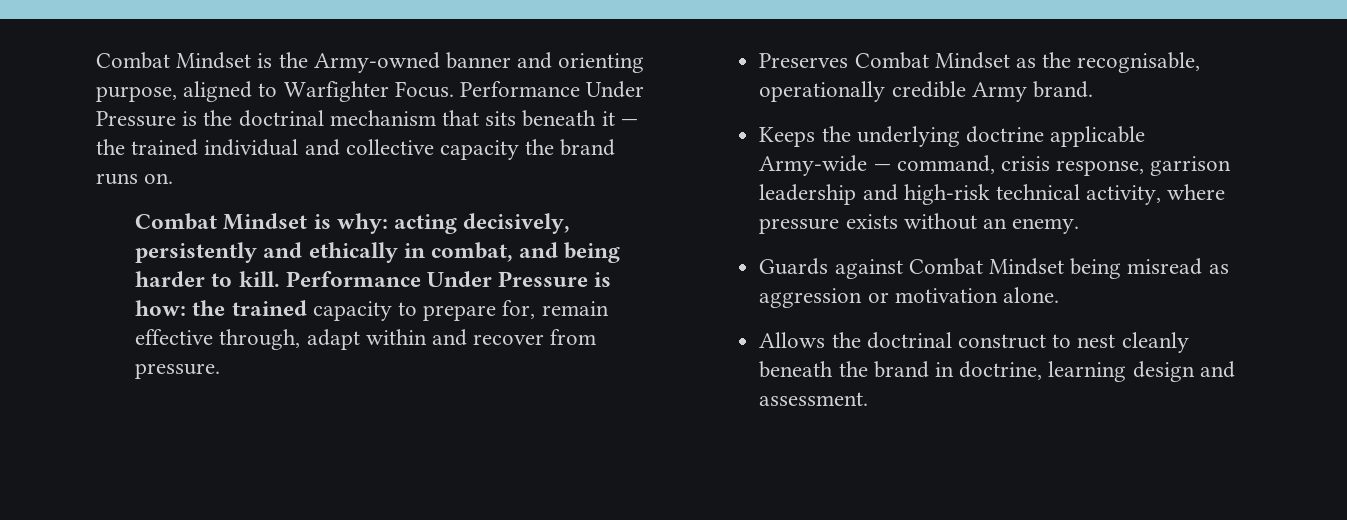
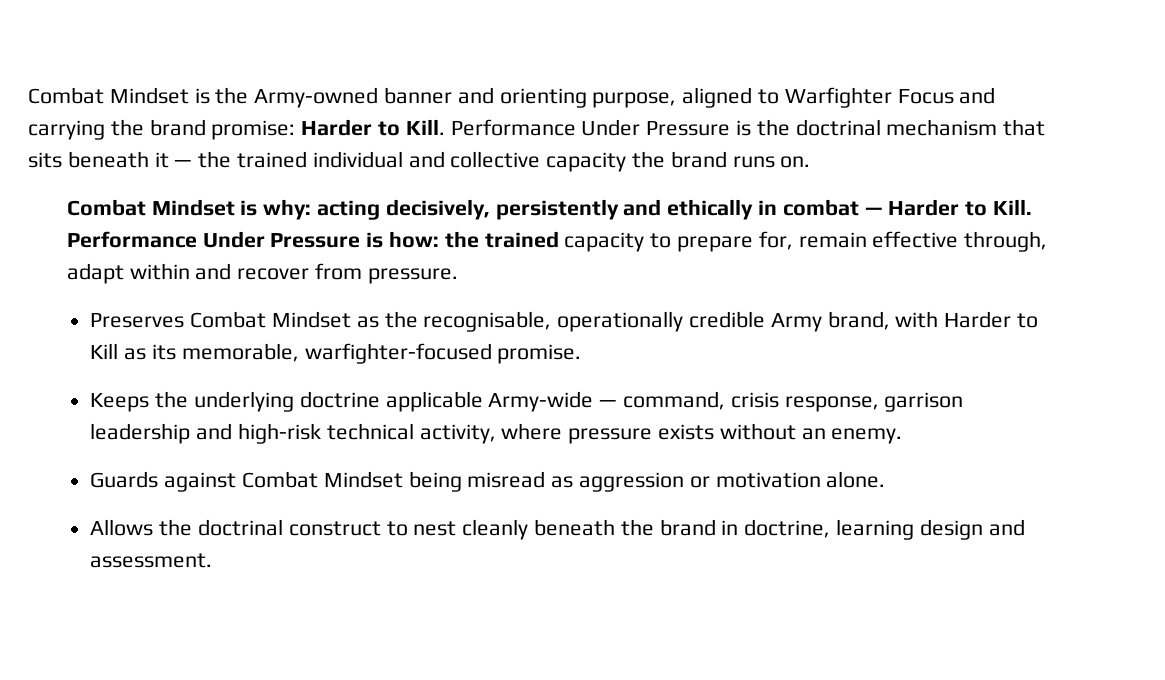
- Combat Mindset is the Army-owned banner and orienting purpose, aligned to Warfighter Focus.
+ Combat Mindset is the Army-owned banner and orienting purpose, aligned to Warfighter Focus and carrying the brand promise: Harder to Kill.
- Combat Mindset is why: acting decisively, persistently and ethically in combat, and being harder to kill.
+ Combat Mindset is why: acting decisively, persistently and ethically in combat — Harder to Kill.
- Preserves Combat Mindset as the recognisable, operationally credible Army brand.
+ Preserves Combat Mindset as the recognisable, operationally credible Army brand, with Harder to Kill as its memorable, warfighter-focused promise.

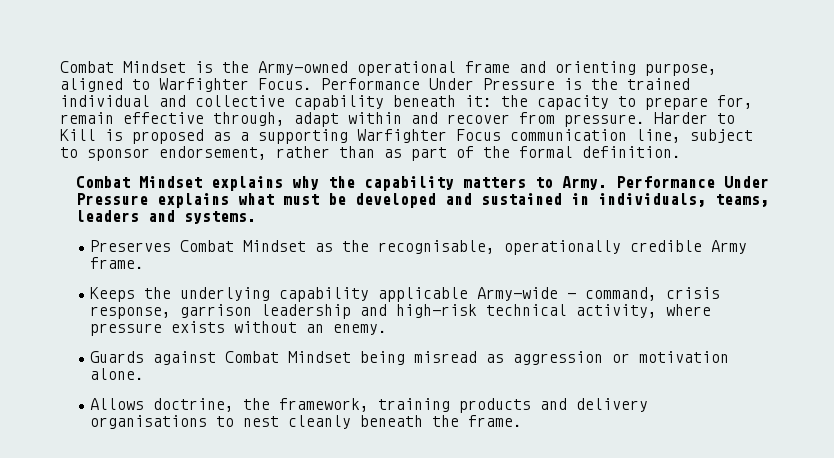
- Combat Mindset is the Army-owned banner and orienting purpose, aligned to Warfighter Focus and carrying the brand promise: Harder to Kill.
+ Combat Mindset is the Army-owned operational frame and orienting purpose, aligned to Warfighter Focus.
- Performance Under Pressure is the doctrinal mechanism that sits beneath it — the trained individual and collective capacity the brand runs on.
- Combat Mindset is why: acting decisively, persistently and ethically in combat — Harder to Kill. Performance Under Pressure is how: the trained capacity to prepare for, remain effective through, adapt within and recover from pressure.
+ Performance Under Pressure is the trained individual and collective capability beneath it: the capacity to prepare for, remain effective through, adapt within and recover from pressure. Harder to Kill is proposed as a supporting Warfighter Focus communication line, subject to sponsor endorsement, rather than as part of the formal definition.
+ Combat Mindset explains why the capability matters to Army. Performance Under Pressure explains what must be developed and sustained in individuals, teams, leaders and systems.
- Preserves Combat Mindset as the recognisable, operationally credible Army brand, with Harder to Kill as its memorable, warfighter-focused promise.
+ Preserves Combat Mindset as the recognisable, operationally credible Army frame.
- Keeps the underlying doctrine applicable Army-wide — command, crisis response, garrison leadership and high-risk technical activity, where pressure exists without an enemy.
+ Keeps the underlying capability applicable Army-wide — command, crisis response, garrison leadership and high-risk technical activity, where pressure exists without an enemy.
- Allows the doctrinal construct to nest cleanly beneath the brand in doctrine, learning design and assessment.
+ Allows doctrine, the framework, training products and delivery organisations to nest cleanly beneath the frame.

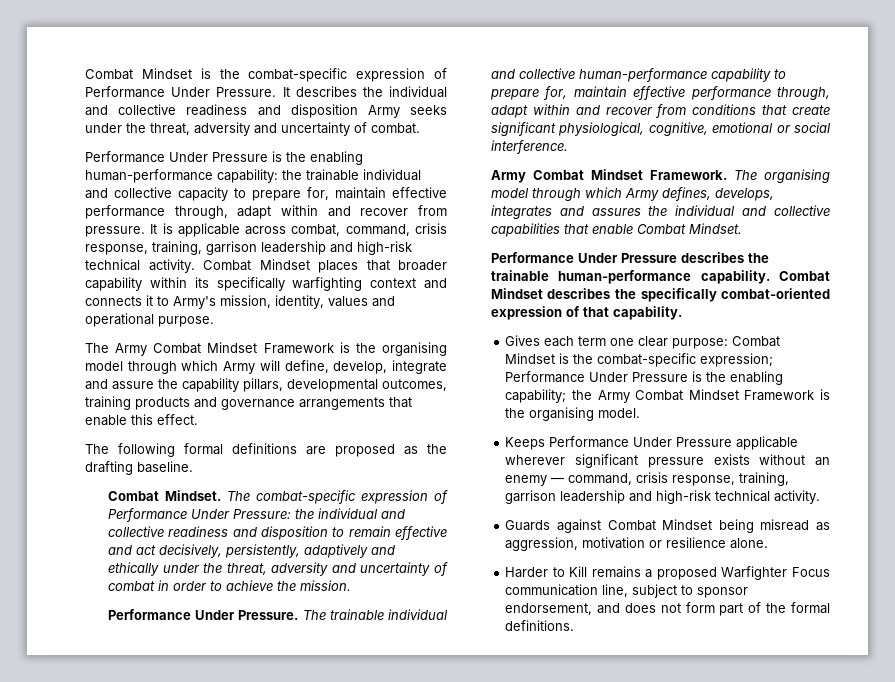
- Combat Mindset is the Army-owned operational frame and orienting purpose, aligned to Warfighter Focus. Performance Under Pressure is the trained individual and collective capability beneath it: the capacity to prepare for, remain effective through, adapt within and recover from pressure.
+ Combat Mindset is the combat-specific expression of Performance Under Pressure. It describes the individual and collective readiness and disposition Army seeks under the threat, adversity and uncertainty of combat.
+ Performance Under Pressure is the enabling human-performance capability: the trainable individual and collective capacity to prepare for, maintain effective performance through, adapt within and recover from pressure.
- Harder to Kill is proposed as a supporting Warfighter Focus communication line, subject to sponsor endorsement, rather than as part of the formal definition.
- Combat Mindset explains why the capability matters to Army. Performance Under Pressure explains what must be developed and sustained in individuals, teams, leaders and systems.
- Preserves Combat Mindset as the recognisable, operationally credible Army frame.
- Keeps the underlying capability applicable Army-wide — command, crisis response, garrison leadership and high-risk technical activity, where pressure exists without an enemy.
- Guards against Combat Mindset being misread as aggression or motivation alone.
- Allows doctrine, the framework, training products and delivery organisations to nest cleanly beneath the frame.
+ It is applicable across combat, command, crisis response, training, garrison leadership and high-risk technical activity. Combat Mindset places that broader capability within its specifically warfighting context and connects it to Army's mission, identity, values and operational purpose.
+ The Army Combat Mindset Framework is the organising model through which Army will define, develop, integrate and assure the capability pillars, developmental outcomes, training products and governance arrangements that enable this effect.
+ The following formal definitions are proposed as the drafting baseline.
+ Combat Mindset. The combat-specific expression of Performance Under Pressure: the individual and collective readiness and disposition to remain effective and act decisively, persistently, adaptively and ethically under the threat, adversity and uncertainty of combat in order to achieve the mission.
+ Performance Under Pressure. The trainable individual and collective human-performance capability to prepare for, maintain effective performance through, adapt within and recover from conditions that create significant physiological, cognitive, emotional or social interference.
+ Army Combat Mindset Framework. The organising model through which Army defines, develops, integrates and assures the individual and collective capabilities that enable Combat Mindset.
+ Performance Under Pressure describes the trainable human-performance capability. Combat Mindset describes the specifically combat-oriented expression of that capability.
+ Gives each term one clear purpose: Combat Mindset is the combat-specific expression; Performance Under Pressure is the enabling capability; the Army Combat Mindset Framework is the organising model.
+ Keeps Performance Under Pressure applicable wherever significant pressure exists without an enemy — command, crisis response, training, garrison leadership and high-risk technical activity.
+ Guards against Combat Mindset being misread as aggression, motivation or resilience alone.
+ Harder to Kill remains a proposed Warfighter Focus communication line, subject to sponsor endorsement, and does not form part of the formal definitions.

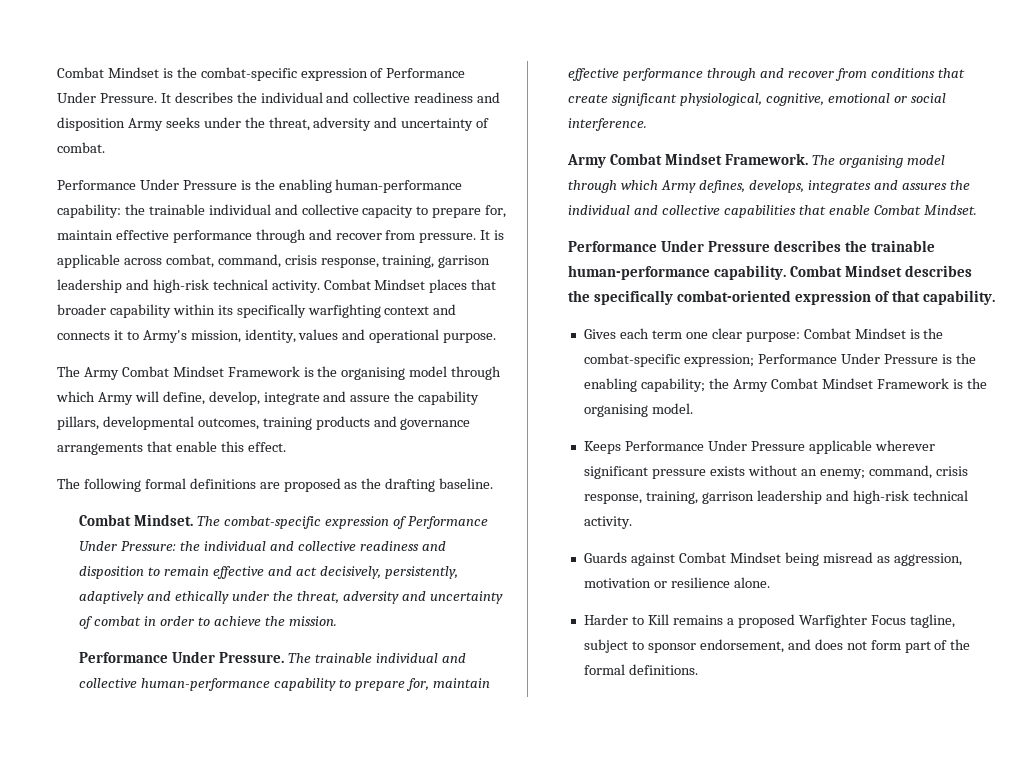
- Performance Under Pressure is the enabling human-performance capability: the trainable individual and collective capacity to prepare for, maintain effective performance through, adapt within and recover from pressure.
+ Performance Under Pressure is the enabling human-performance capability: the trainable individual and collective capacity to prepare for, maintain effective performance through and recover from pressure.
- The trainable individual and collective human-performance capability to prepare for, maintain effective performance through, adapt within and recover from conditions that create significant physiological, cognitive, emotional or social interference.
+ The trainable individual and collective human-performance capability to prepare for, maintain effective performance through and recover from conditions that create significant physiological, cognitive, emotional or social interference.
- Keeps Performance Under Pressure applicable wherever significant pressure exists without an enemy — command, crisis response, training, garrison leadership and high-risk technical activity.
+ Keeps Performance Under Pressure applicable wherever significant pressure exists without an enemy; command, crisis response, training, garrison leadership and high-risk technical activity.
- Harder to Kill remains a proposed Warfighter Focus communication line, subject to sponsor endorsement, and does not form part of the formal definitions.
+ Harder to Kill remains a proposed Warfighter Focus tagline, subject to sponsor endorsement, and does not form part of the formal definitions.

